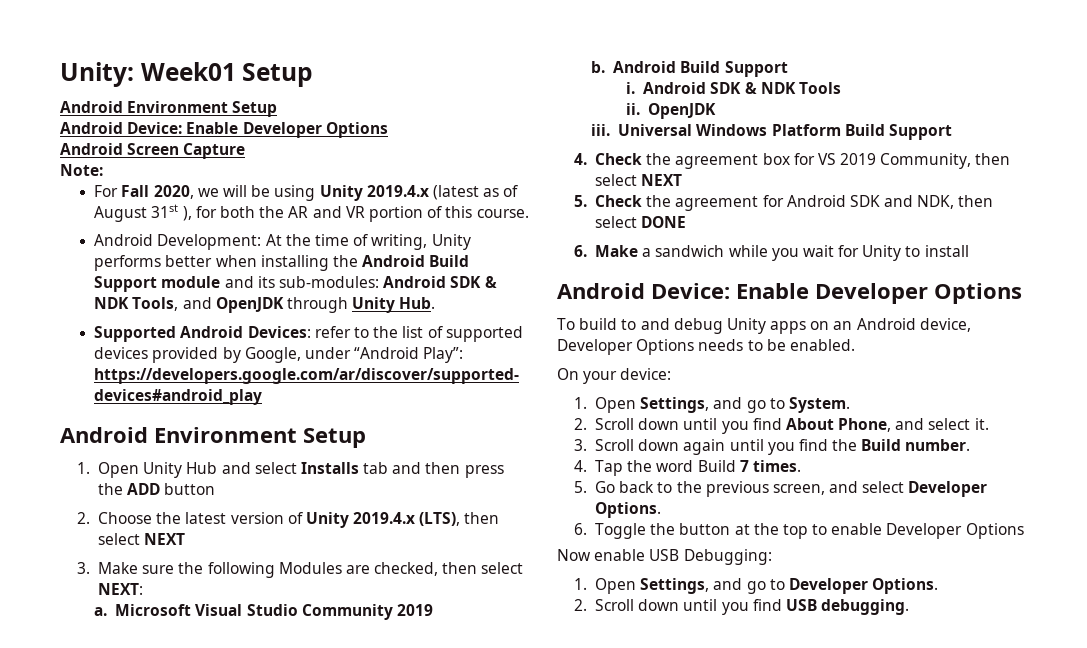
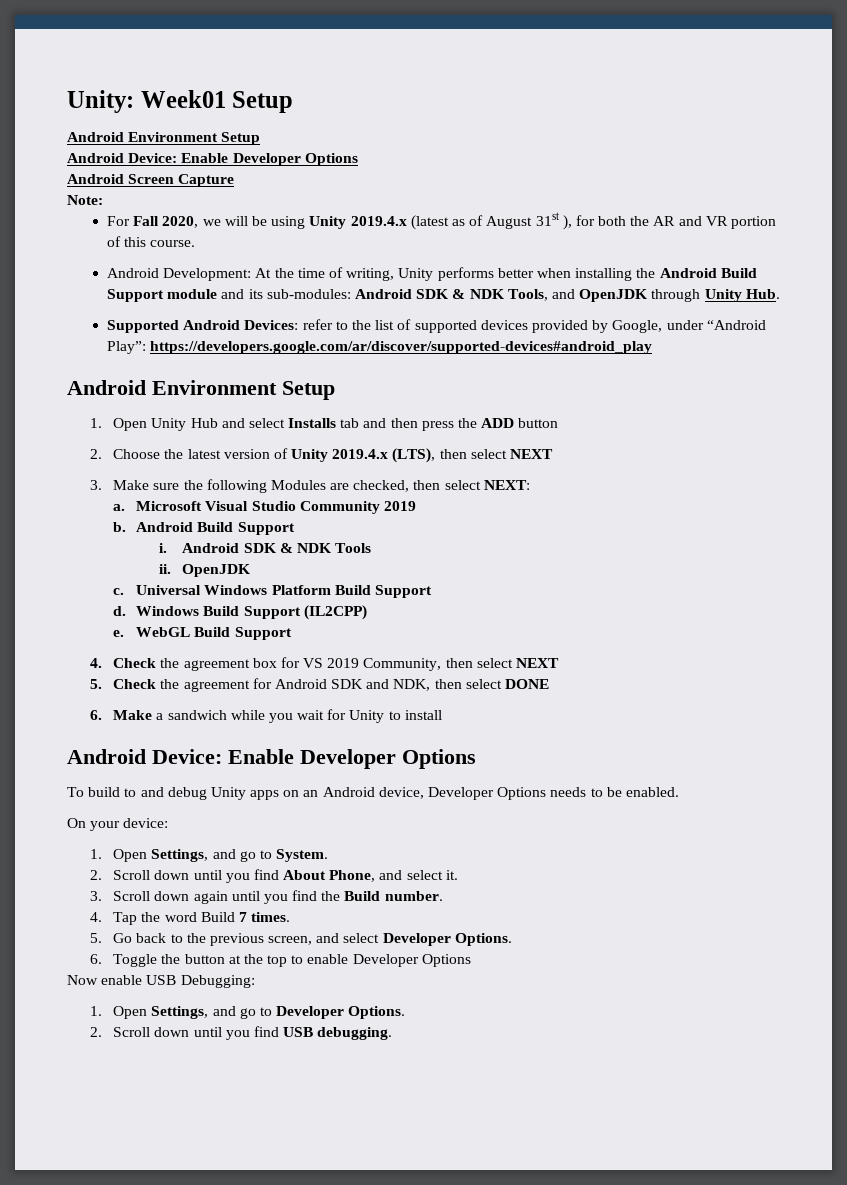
- iii.
+ c.
+ d. Windows Build Support (IL2CPP)
+ e. WebGL Build Support

